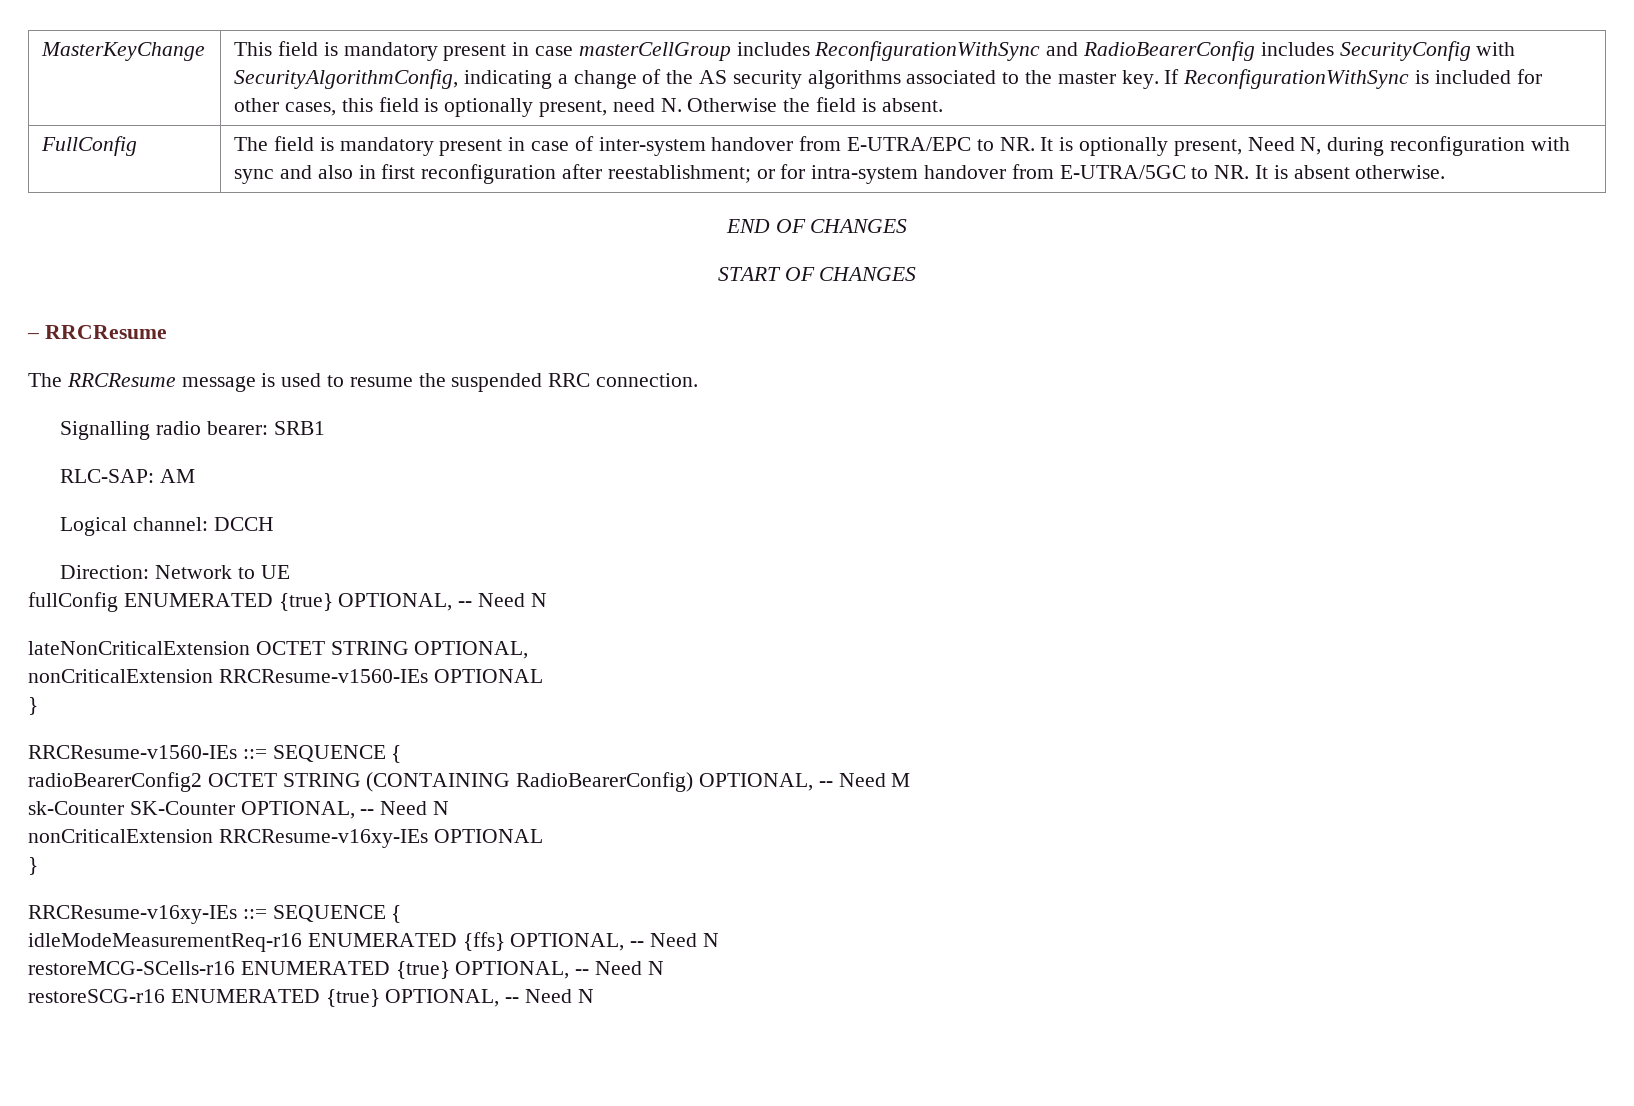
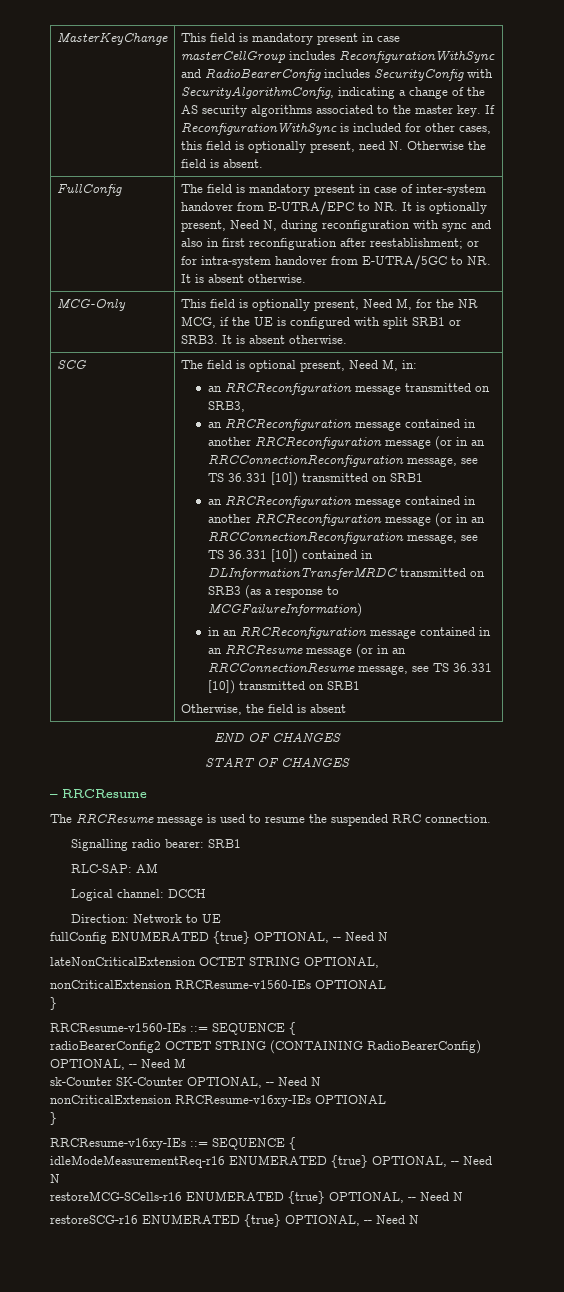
+ MCG-Only | This field is optionally present, Need M, for the NR MCG, if the UE is configured with split SRB1 or SRB3. It is absent otherwise.
+ SCG | The field is optional present, Need M, in:
+ an RRCReconfiguration message transmitted on SRB3,
+ an RRCReconfiguration message contained in another RRCReconfiguration message (or in an RRCConnectionReconfiguration message, see TS 36.331 [10]) transmitted on SRB1
+ an RRCReconfiguration message contained in another RRCReconfiguration message (or in an RRCConnectionReconfiguration message, see TS 36.331 [10]) contained in DLInformationTransferMRDC transmitted on SRB3 (as a response to MCGFailureInformation)
+ in an RRCReconfiguration message contained in an RRCResume message (or in an RRCConnectionResume message, see TS 36.331 [10]) transmitted on SRB1
+ Otherwise, the field is absent
- idleModeMeasurementReq-r16 ENUMERATED {ffs} OPTIONAL, -- Need N
+ idleModeMeasurementReq-r16 ENUMERATED {true} OPTIONAL, -- Need N

